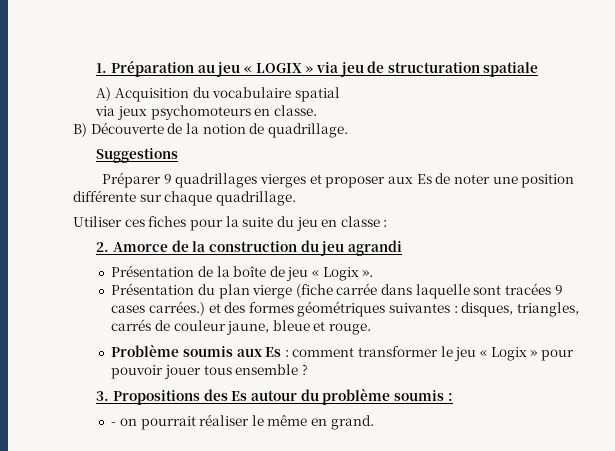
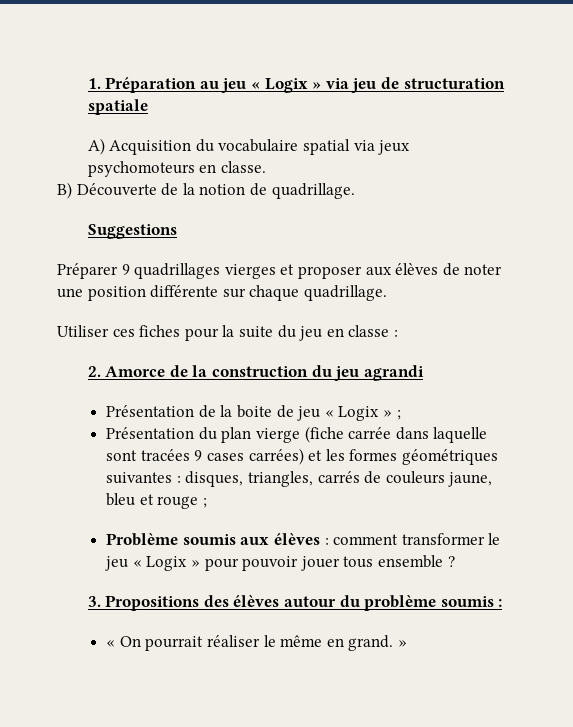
- 1. Préparation au jeu « LOGIX » via jeu de structuration spatiale
+ 1. Préparation au jeu « Logix » via jeu de structuration spatiale
- A) Acquisition du vocabulaire spatial
- via jeux psychomoteurs en classe.
+ A) Acquisition du vocabulaire spatial via jeux psychomoteurs en classe.
- Préparer 9 quadrillages vierges et proposer aux Es de noter une position différente sur chaque quadrillage.
+ Préparer 9 quadrillages vierges et proposer aux élèves de noter une position différente sur chaque quadrillage.
- Présentation de la boîte de jeu « Logix ».
+ Présentation de la boite de jeu « Logix » ;
- Présentation du plan vierge (fiche carrée dans laquelle sont tracées 9 cases carrées.) et des formes géométriques suivantes : disques, triangles, carrés de couleur jaune, bleue et rouge.
+ Présentation du plan vierge (fiche carrée dans laquelle sont tracées 9 cases carrées) et les formes géométriques suivantes : disques, triangles, carrés de couleurs jaune, bleu et rouge ;
- Problème soumis aux Es : comment transformer le jeu « Logix » pour pouvoir jouer tous ensemble ?
+ Problème soumis aux élèves : comment transformer le jeu « Logix » pour pouvoir jouer tous ensemble ?
- 3. Propositions des Es autour du problème soumis :
+ 3. Propositions des élèves autour du problème soumis :
- - on pourrait réaliser le même en grand.
+ « On pourrait réaliser le même en grand. »

